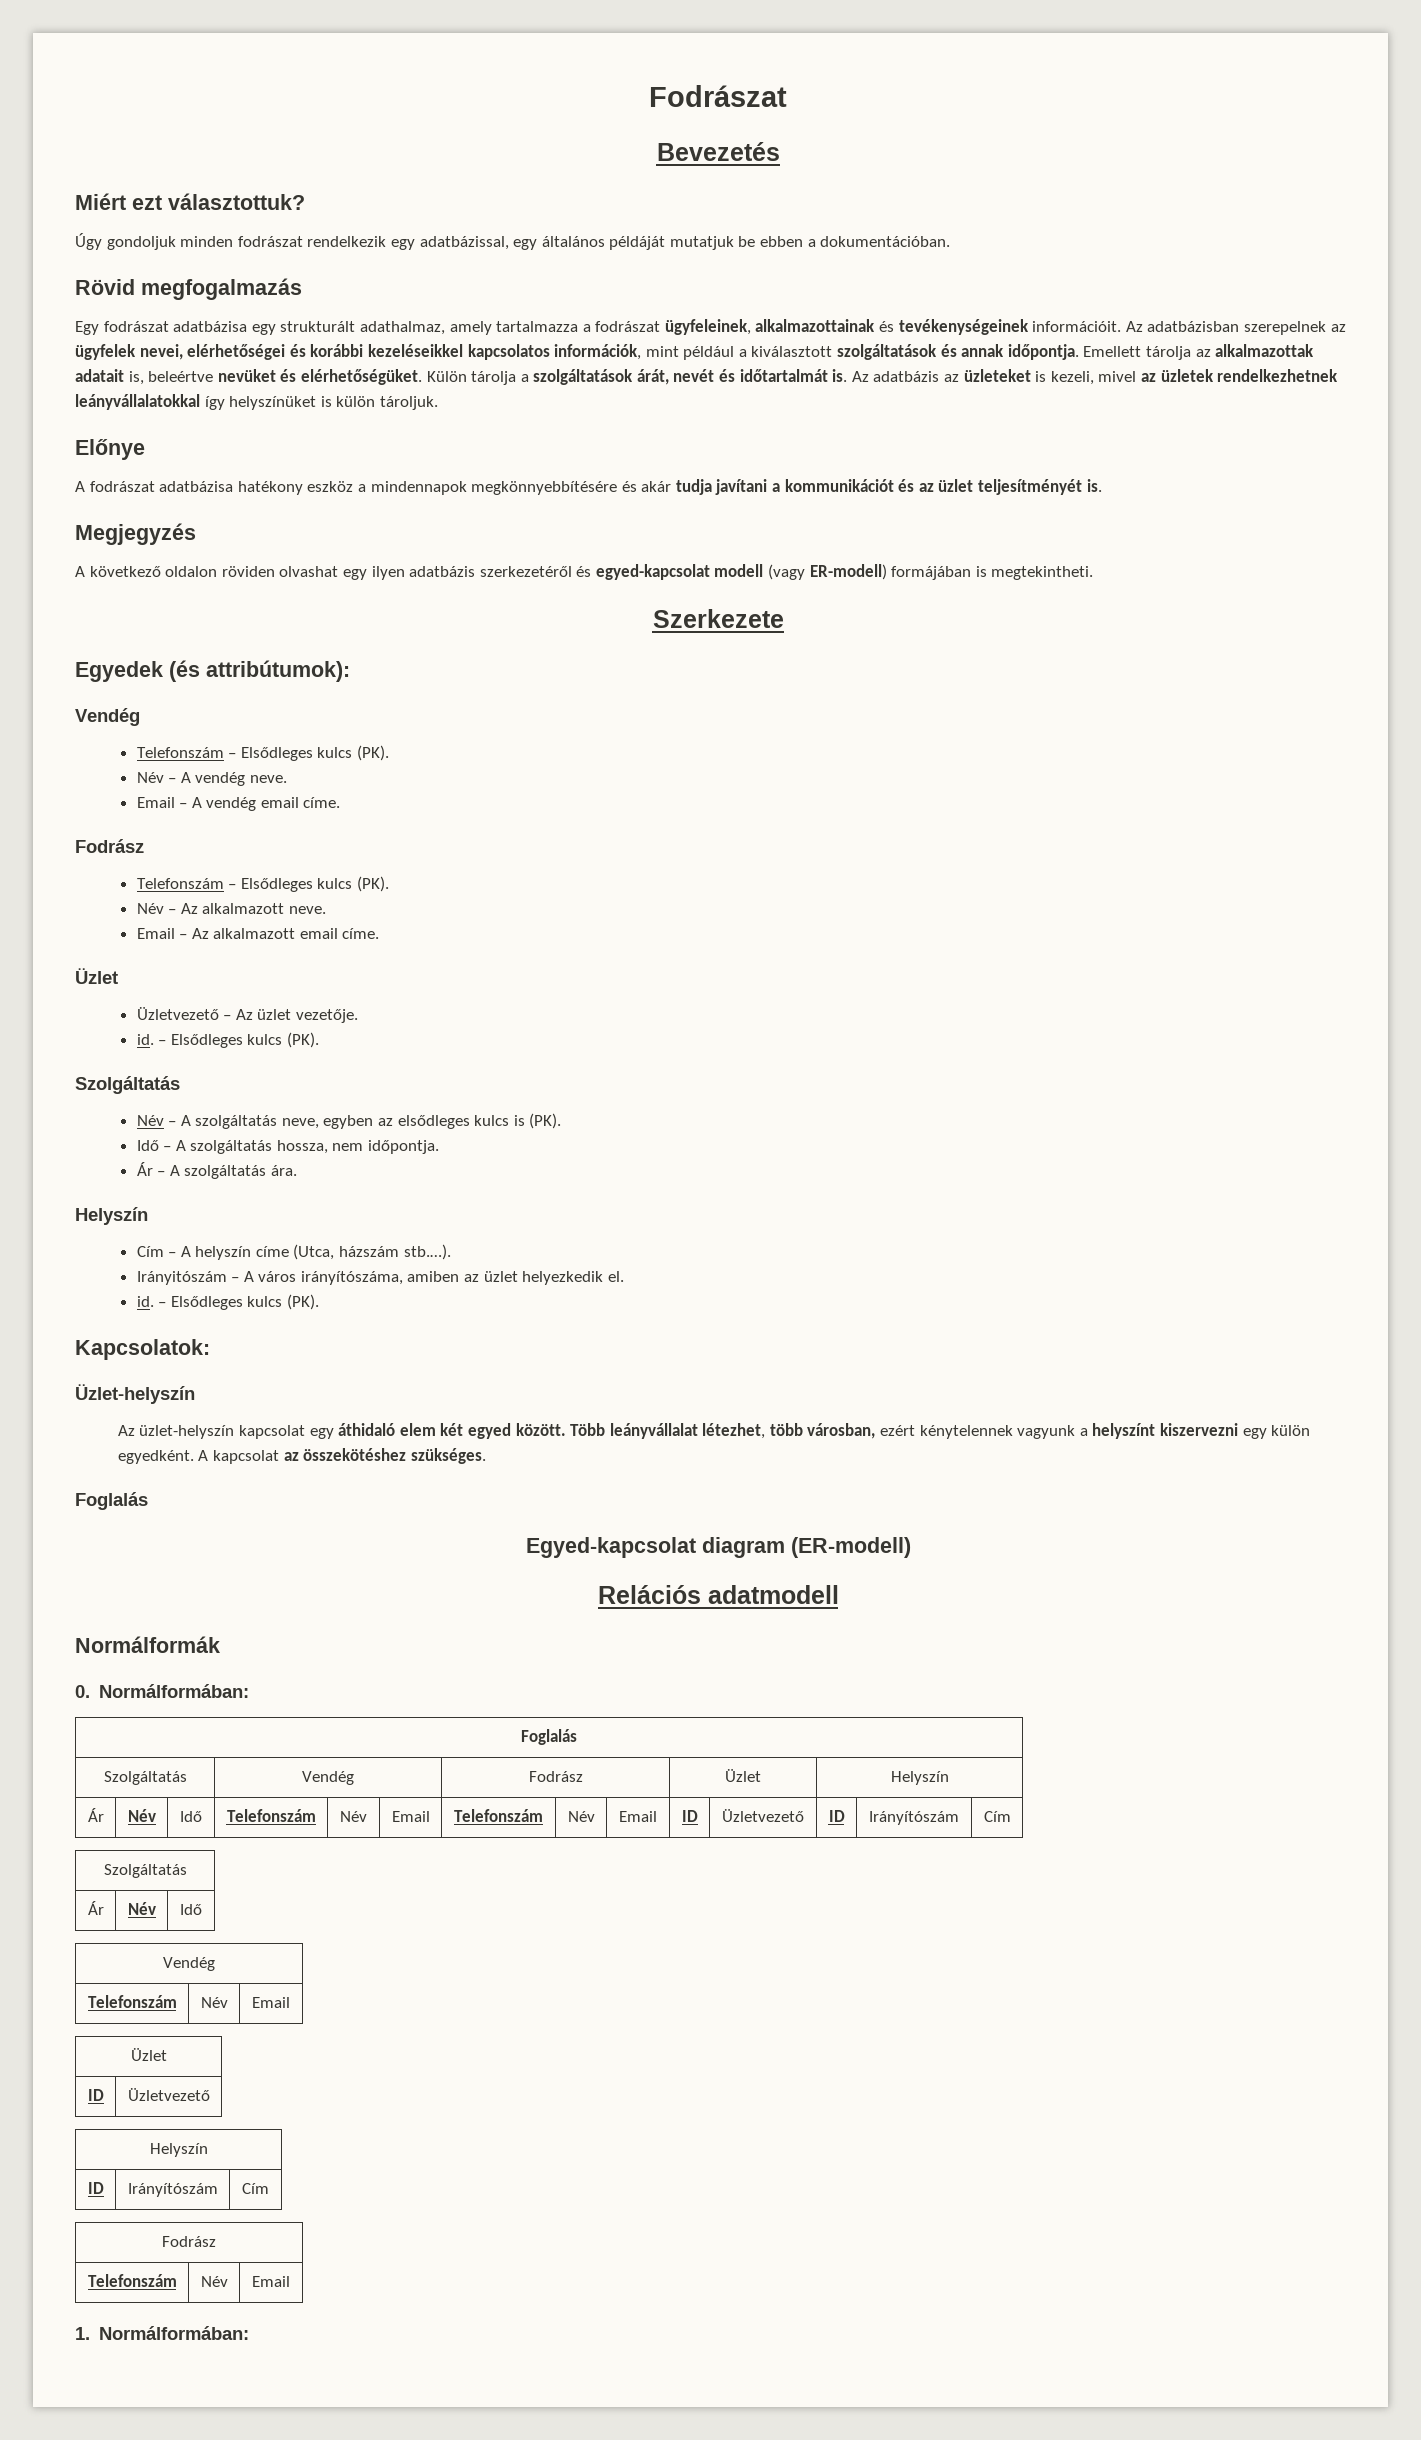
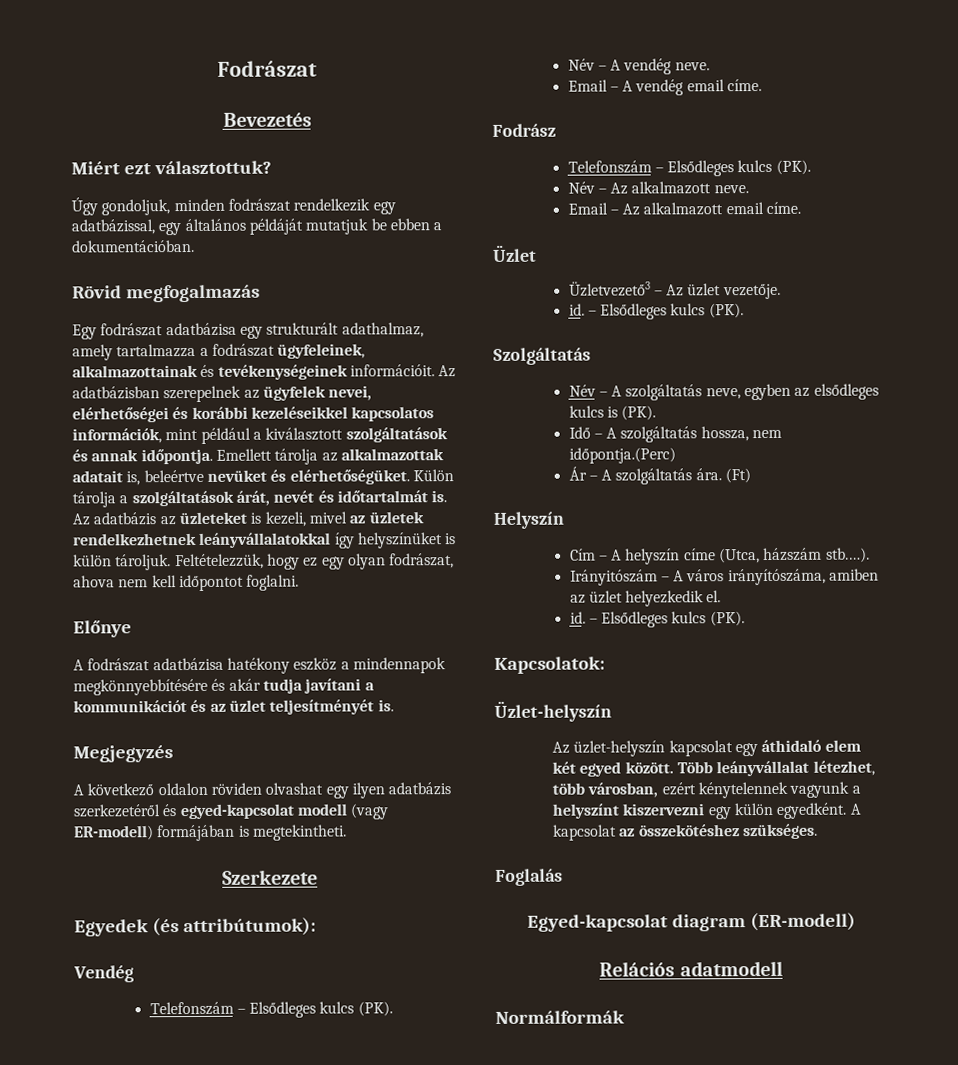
- Úgy gondoljuk minden fodrászat rendelkezik egy adatbázissal, egy általános példáját mutatjuk be ebben a dokumentációban.
+ Úgy gondoljuk, minden fodrászat rendelkezik egy adatbázissal, egy általános példáját mutatjuk be ebben a dokumentációban.
+ Feltételezzük, hogy ez egy olyan fodrászat, ahova nem kell időpontot foglalni.
- Üzletvezető – Az üzlet vezetője.
+ Üzletvezető3 – Az üzlet vezetője.
- Idő – A szolgáltatás hossza, nem időpontja.
+ Idő – A szolgáltatás hossza, nem időpontja.(Perc)
+ (Ft)
- 0. Normálformában:
- Foglalás
- Szolgáltatás | Vendég | Fodrász | Üzlet | Helyszín
- Ár | Név | Idő | Telefonszám | Név | Email | Telefonszám | Név | Email | ID | Üzletvezető | ID | Irányítószám | Cím
- Szolgáltatás
- Ár | Név | Idő
- Vendég
- Telefonszám | Név | Email
- Üzlet
- ID | Üzletvezető
- Helyszín
- ID | Irányítószám | Cím
- Fodrász
- Telefonszám | Név | Email
- 1. Normálformában:

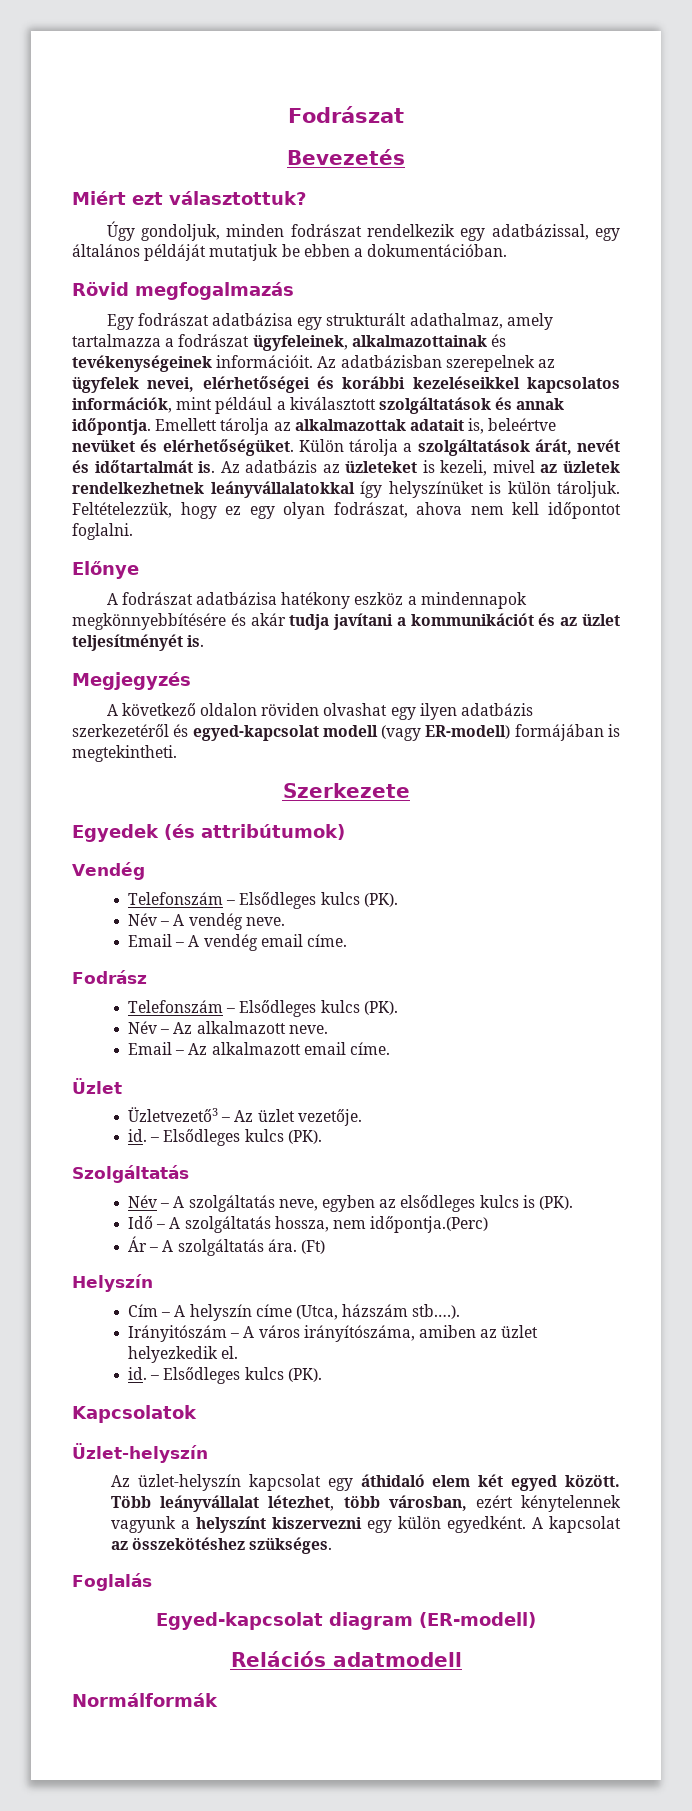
- Egyedek (és attribútumok):
+ Egyedek (és attribútumok)
- Kapcsolatok:
+ Kapcsolatok

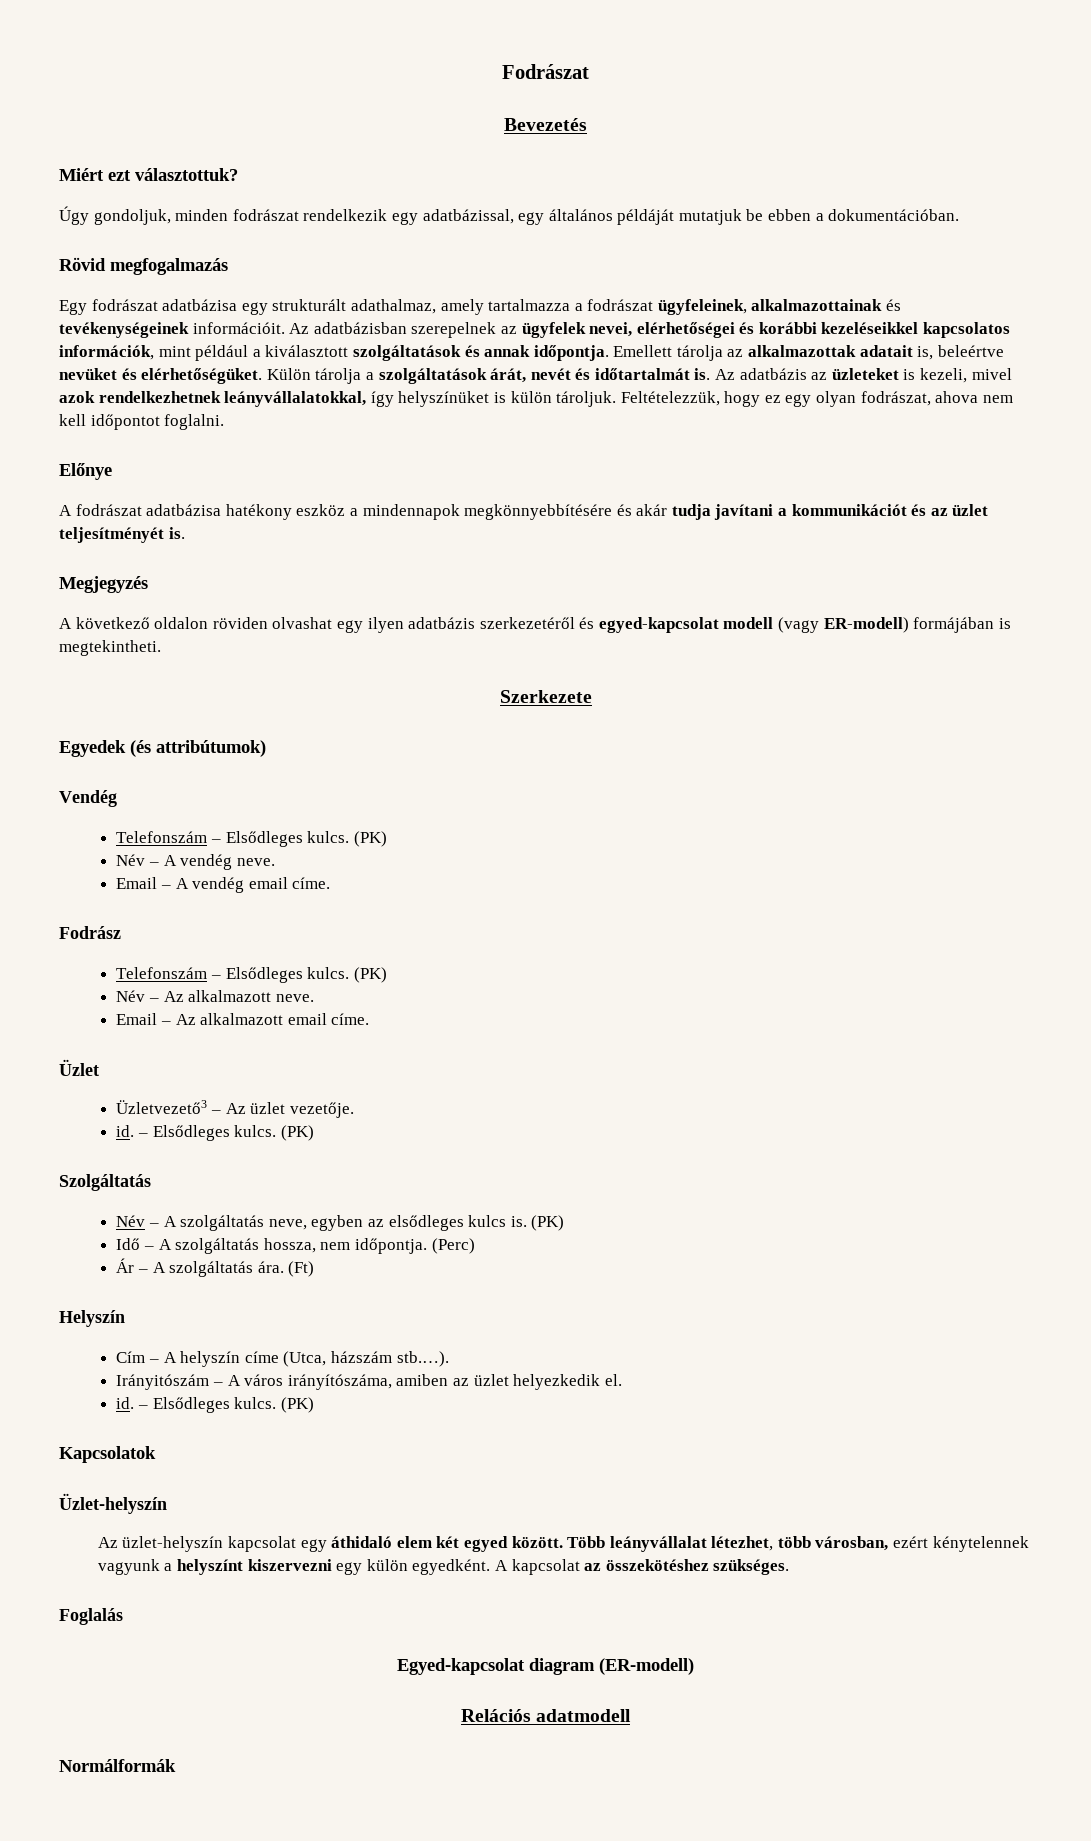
- Az adatbázis az üzleteket is kezeli, mivel az üzletek rendelkezhetnek leányvállalatokkal így helyszínüket is külön tároljuk.
+ Az adatbázis az üzleteket is kezeli, mivel azok rendelkezhetnek leányvállalatokkal, így helyszínüket is külön tároljuk.
  Vendég
- Telefonszám – Elsődleges kulcs (PK).
+ Telefonszám – Elsődleges kulcs. (PK)
  Fodrász
- Telefonszám – Elsődleges kulcs (PK).
+ Telefonszám – Elsődleges kulcs. (PK)
  Üzletvezető3 – Az üzlet vezetője.
- id. – Elsődleges kulcs (PK).
+ id. – Elsődleges kulcs. (PK)
- Név – A szolgáltatás neve, egyben az elsődleges kulcs is (PK).
+ Név – A szolgáltatás neve, egyben az elsődleges kulcs is. (PK)
- Idő – A szolgáltatás hossza, nem időpontja.(Perc)
+ Idő – A szolgáltatás hossza, nem időpontja. (Perc)
  Irányitószám – A város irányítószáma, amiben az üzlet helyezkedik el.
- id. – Elsődleges kulcs (PK).
+ id. – Elsődleges kulcs. (PK)

